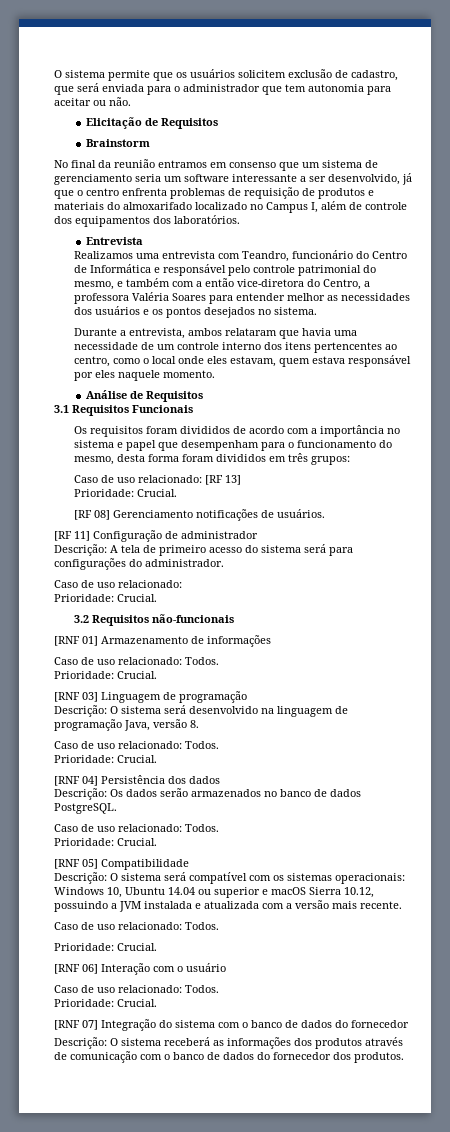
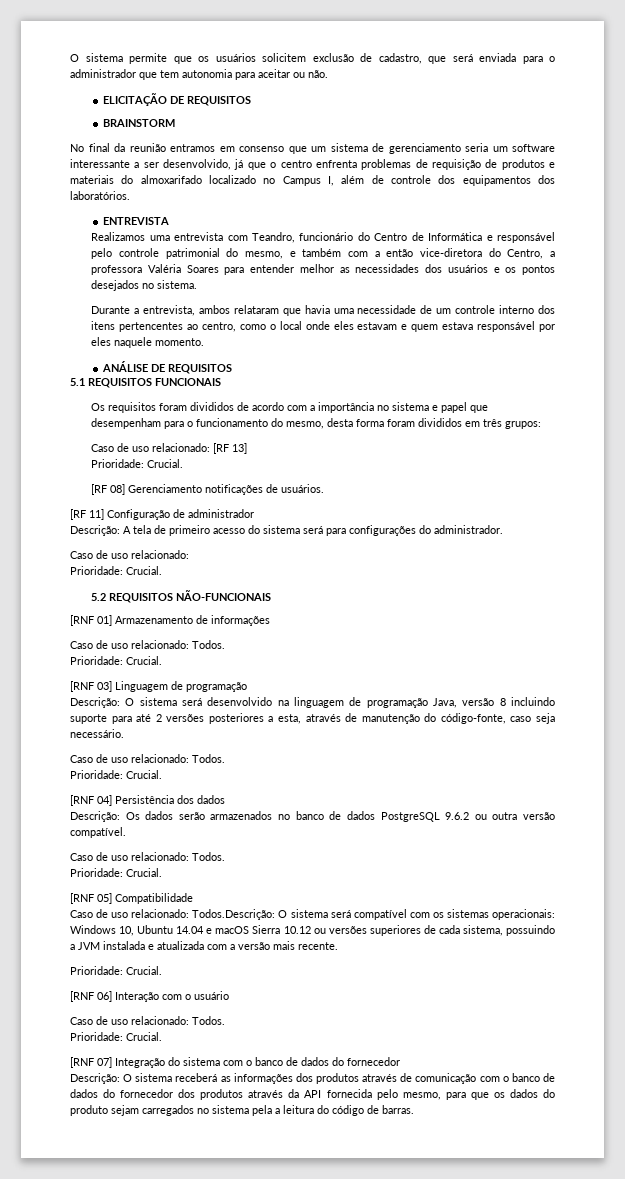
- Elicitação de Requisitos
- Brainstorm
+ ELICITAÇÃO DE REQUISITOS
+ BRAINSTORM
- Entrevista
+ ENTREVISTA
- Durante a entrevista, ambos relataram que havia uma necessidade de um controle interno dos itens pertencentes ao centro, como o local onde eles estavam, quem estava responsável por eles naquele momento.
+ Durante a entrevista, ambos relataram que havia uma necessidade de um controle interno dos itens pertencentes ao centro, como o local onde eles estavam e quem estava responsável por eles naquele momento.
- Análise de Requisitos
- 3.1 Requisitos Funcionais
+ ANÁLISE DE REQUISITOS
+ 5.1 REQUISITOS FUNCIONAIS
- 3.2 Requisitos não-funcionais
+ 5.2 REQUISITOS NÃO-FUNCIONAIS
- Descrição: O sistema será desenvolvido na linguagem de programação Java, versão 8.
+ Descrição: O sistema será desenvolvido na linguagem de programação Java, versão 8 incluindo suporte para até 2 versões posteriores a esta, através de manutenção do código-fonte, caso seja necessário.
- Descrição: Os dados serão armazenados no banco de dados PostgreSQL.
+ Descrição: Os dados serão armazenados no banco de dados PostgreSQL 9.6.2 ou outra versão compatível.
- Descrição: O sistema será compatível com os sistemas operacionais: Windows 10, Ubuntu 14.04 ou superior e macOS Sierra 10.12, possuindo a JVM instalada e atualizada com a versão mais recente.
- Caso de uso relacionado: Todos.
+ Caso de uso relacionado: Todos.Descrição: O sistema será compatível com os sistemas operacionais: Windows 10, Ubuntu 14.04 e macOS Sierra 10.12 ou versões superiores de cada sistema, possuindo a JVM instalada e atualizada com a versão mais recente.
- Descrição: O sistema receberá as informações dos produtos através de comunicação com o banco de dados do fornecedor dos produtos.
+ Descrição: O sistema receberá as informações dos produtos através de comunicação com o banco de dados do fornecedor dos produtos através da API fornecida pelo mesmo, para que os dados do produto sejam carregados no sistema pela a leitura do código de barras.

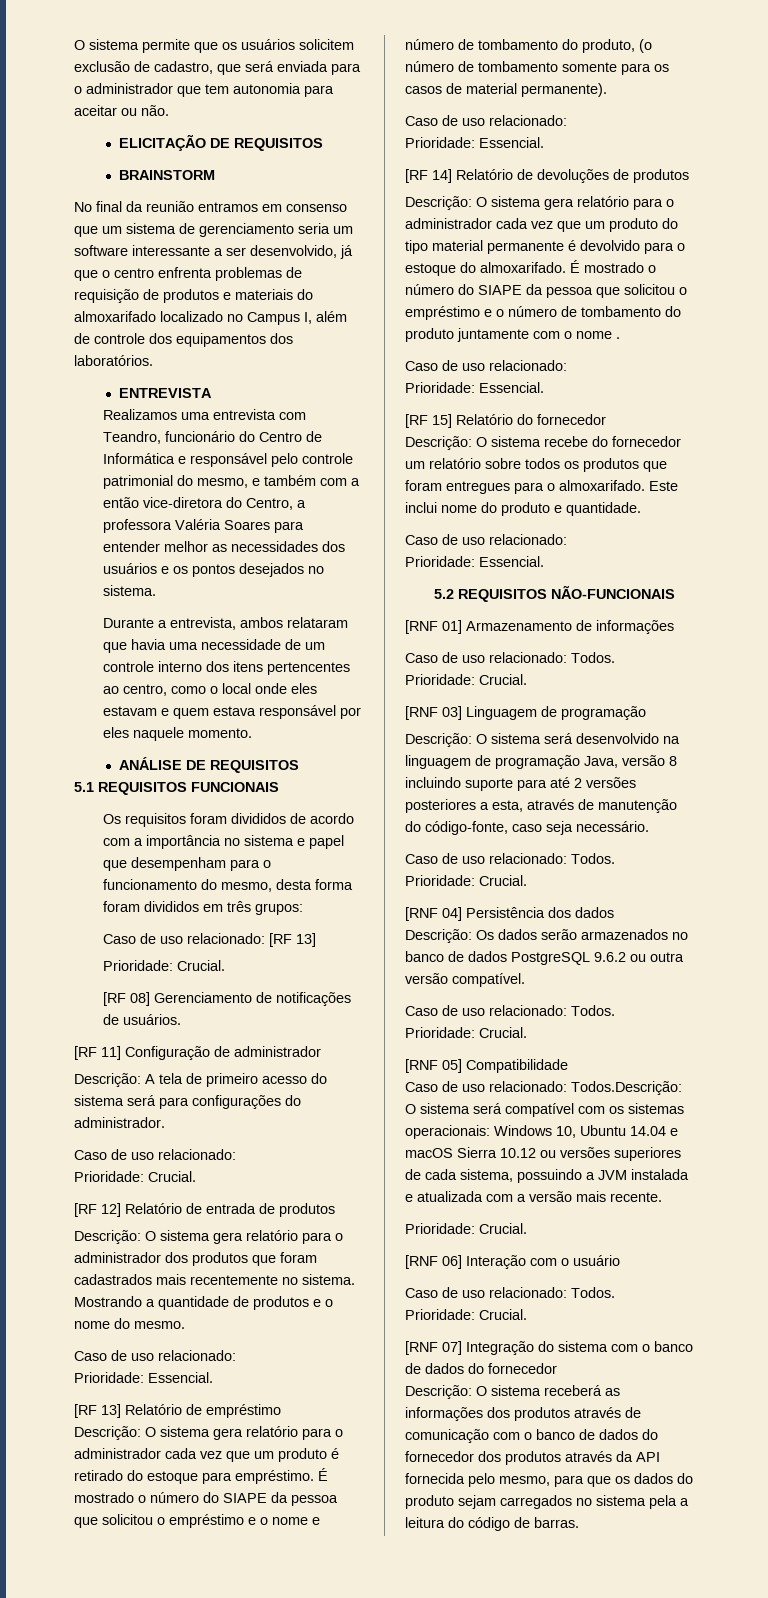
- [RF 08] Gerenciamento notificações de usuários.
+ [RF 08] Gerenciamento de notificações de usuários.
+ [RF 12] Relatório de entrada de produtos
+ Descrição: O sistema gera relatório para o administrador dos produtos que foram cadastrados mais recentemente no sistema. Mostrando a quantidade de produtos e o nome do mesmo.
+ Caso de uso relacionado:
+ Prioridade: Essencial.
+ [RF 13] Relatório de empréstimo
+ Descrição: O sistema gera relatório para o administrador cada vez que um produto é retirado do estoque para empréstimo. É mostrado o número do SIAPE da pessoa que solicitou o empréstimo e o nome e número de tombamento do produto, (o número de tombamento somente para os casos de material permanente).
+ Caso de uso relacionado:
+ Prioridade: Essencial.
+ [RF 14] Relatório de devoluções de produtos
+ Descrição: O sistema gera relatório para o administrador cada vez que um produto do tipo material permanente é devolvido para o estoque do almoxarifado. É mostrado o número do SIAPE da pessoa que solicitou o empréstimo e o número de tombamento do produto juntamente com o nome .
+ Caso de uso relacionado:
+ Prioridade: Essencial.
+ [RF 15] Relatório do fornecedor
+ Descrição: O sistema recebe do fornecedor um relatório sobre todos os produtos que foram entregues para o almoxarifado. Este inclui nome do produto e quantidade.
+ Caso de uso relacionado:
+ Prioridade: Essencial.

